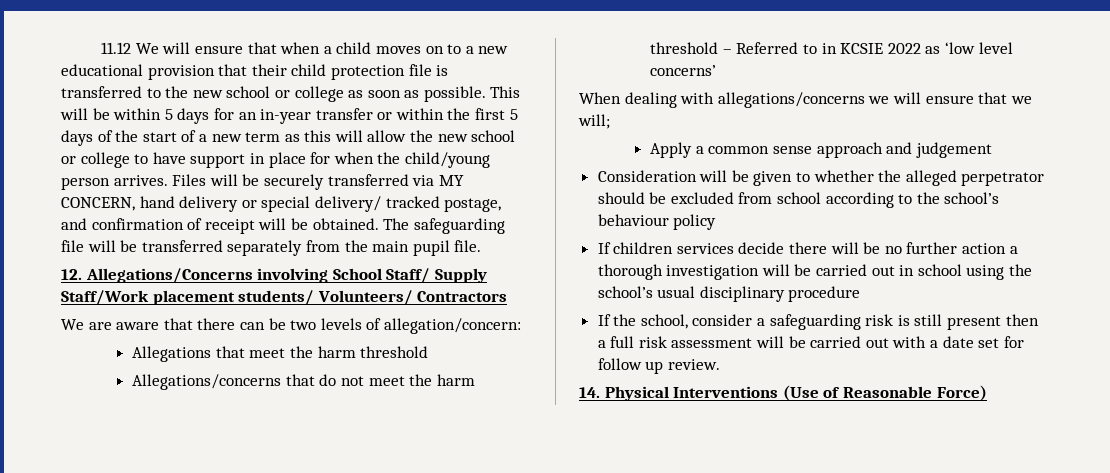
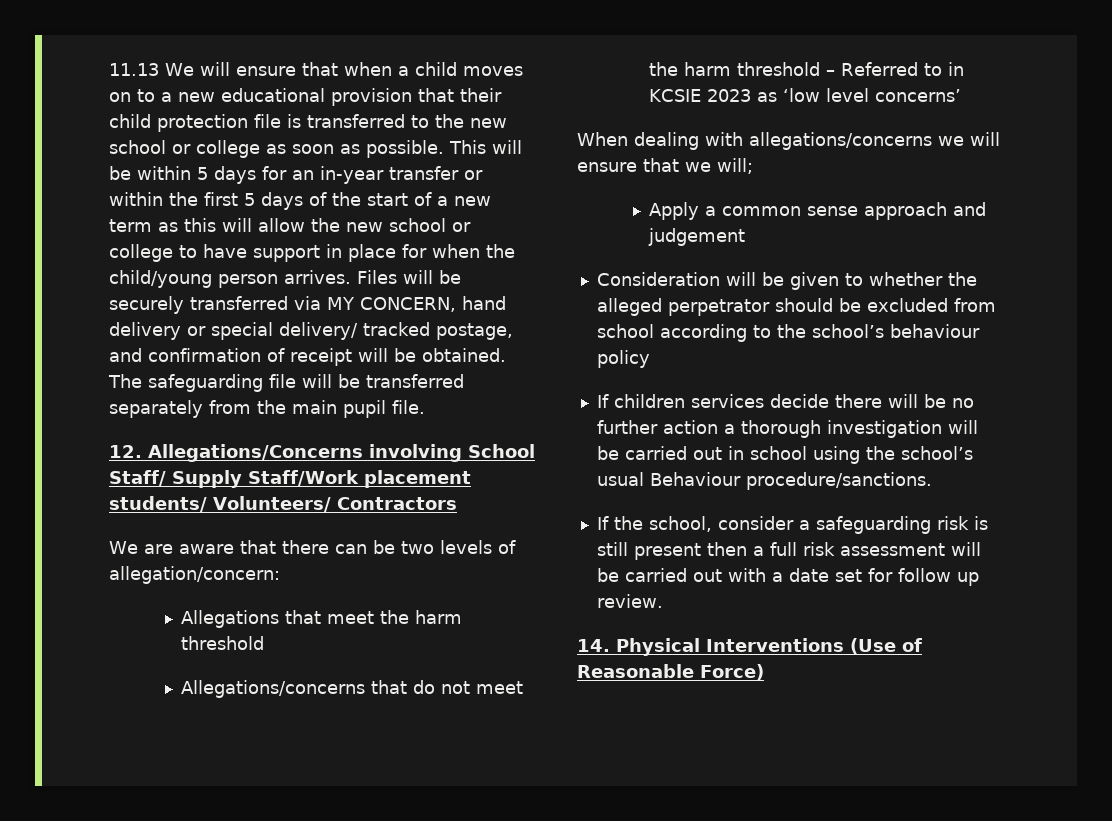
- 11.12 We will ensure that when a child moves on to a new educational provision that their child protection file is transferred to the new school or college as soon as possible.
+ 11.13 We will ensure that when a child moves on to a new educational provision that their child protection file is transferred to the new school or college as soon as possible.
- Allegations/concerns that do not meet the harm threshold – Referred to in KCSIE 2022 as ‘low level concerns’
+ Allegations/concerns that do not meet the harm threshold – Referred to in KCSIE 2023 as ‘low level concerns’
- If children services decide there will be no further action a thorough investigation will be carried out in school using the school’s usual disciplinary procedure
+ If children services decide there will be no further action a thorough investigation will be carried out in school using the school’s usual Behaviour procedure/sanctions.

